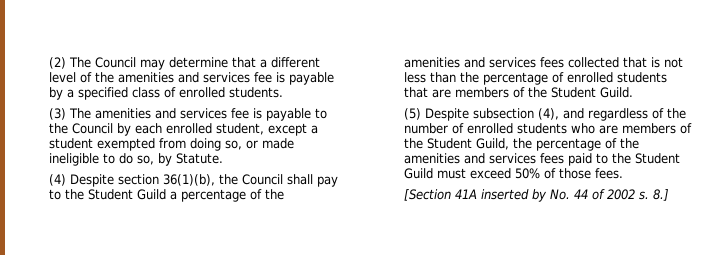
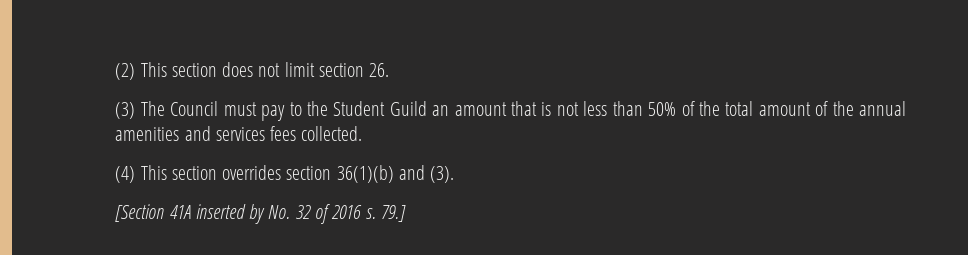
- (2) The Council may determine that a different level of the amenities and services fee is payable by a specified class of enrolled students.
- (3) The amenities and services fee is payable to the Council by each enrolled student, except a student exempted from doing so, or made ineligible to do so, by Statute.
- (4) Despite section 36(1)(b), the Council shall pay to the Student Guild a percentage of the amenities and services fees collected that is not less than the percentage of enrolled students that are members of the Student Guild.
- (5) Despite subsection (4), and regardless of the number of enrolled students who are members of the Student Guild, the percentage of the amenities and services fees paid to the Student Guild must exceed 50% of those fees.
+ (2) This section does not limit section 26.
+ (3) The Council must pay to the Student Guild an amount that is not less than 50% of the total amount of the annual amenities and services fees collected.
+ (4) This section overrides section 36(1)(b) and (3).
- [Section 41A inserted by No. 44 of 2002 s. 8.]
+ [Section 41A inserted by No. 32 of 2016 s. 79.]

